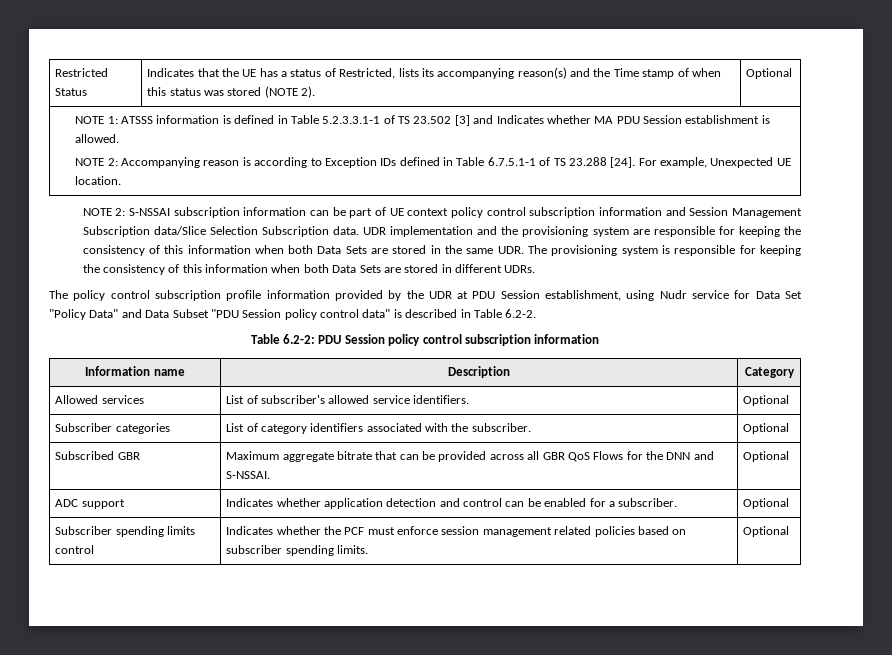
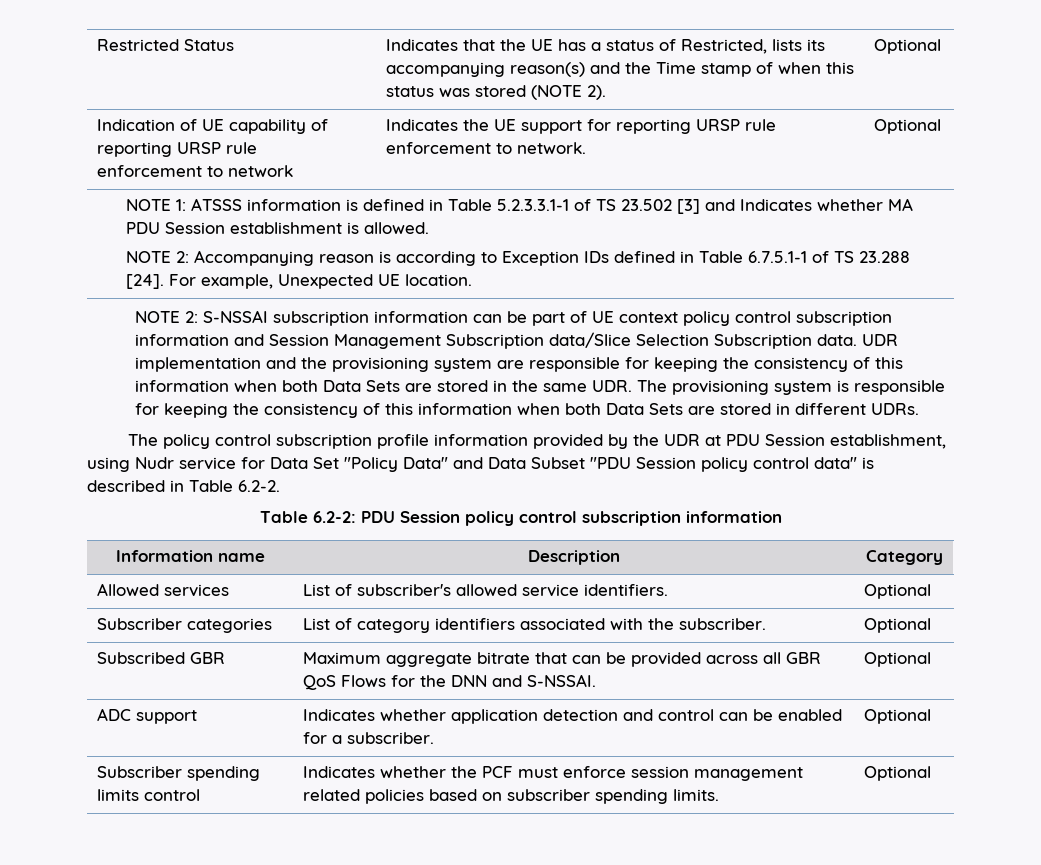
+ Indication of UE capability of reporting URSP rule enforcement to network | Indicates the UE support for reporting URSP rule enforcement to network. | Optional

